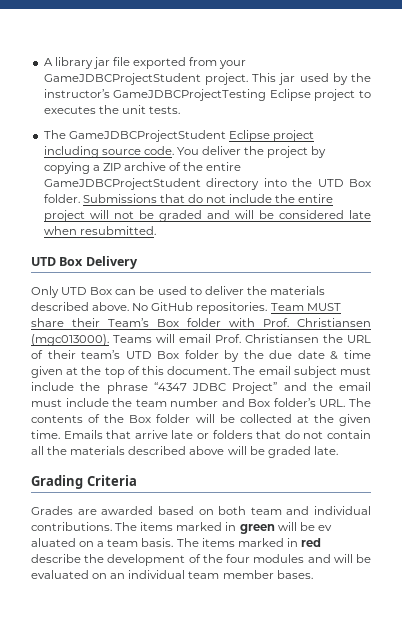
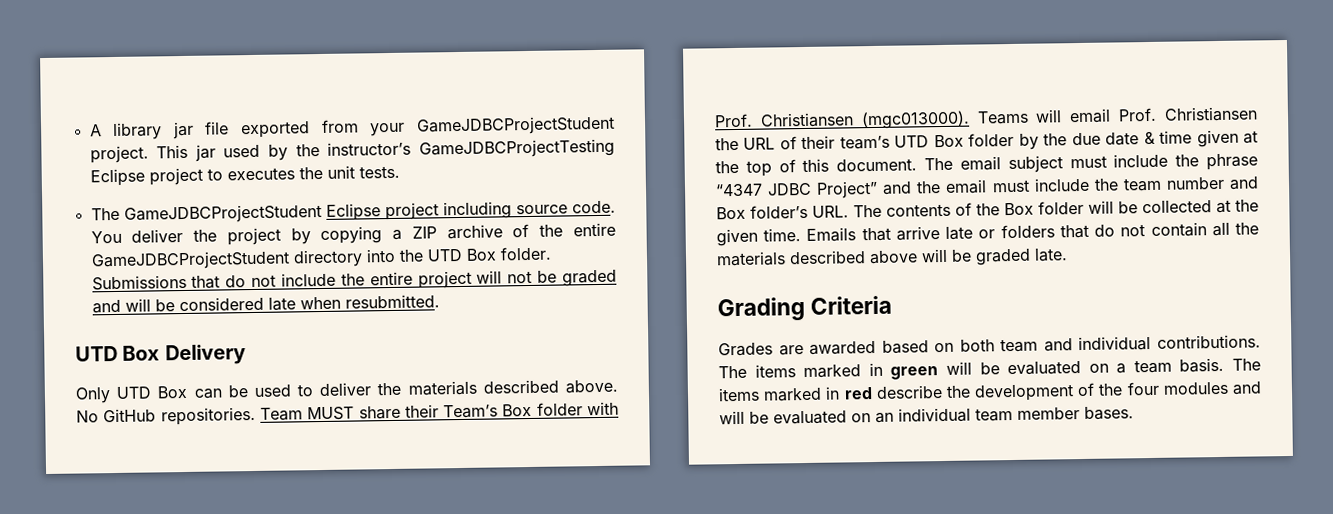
- The items marked in green will be ev aluated on a team basis.
+ The items marked in green will be evaluated on a team basis.

